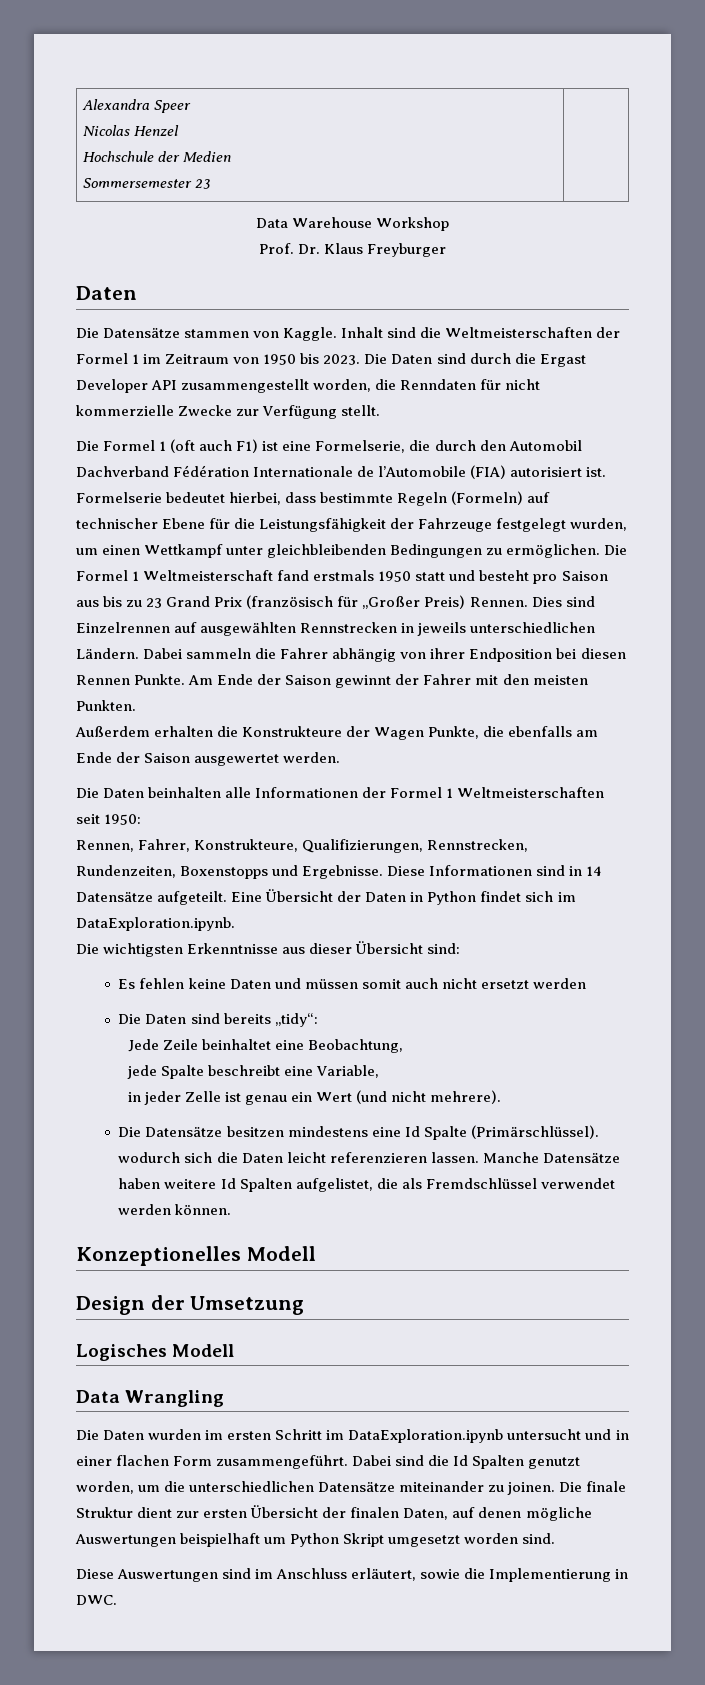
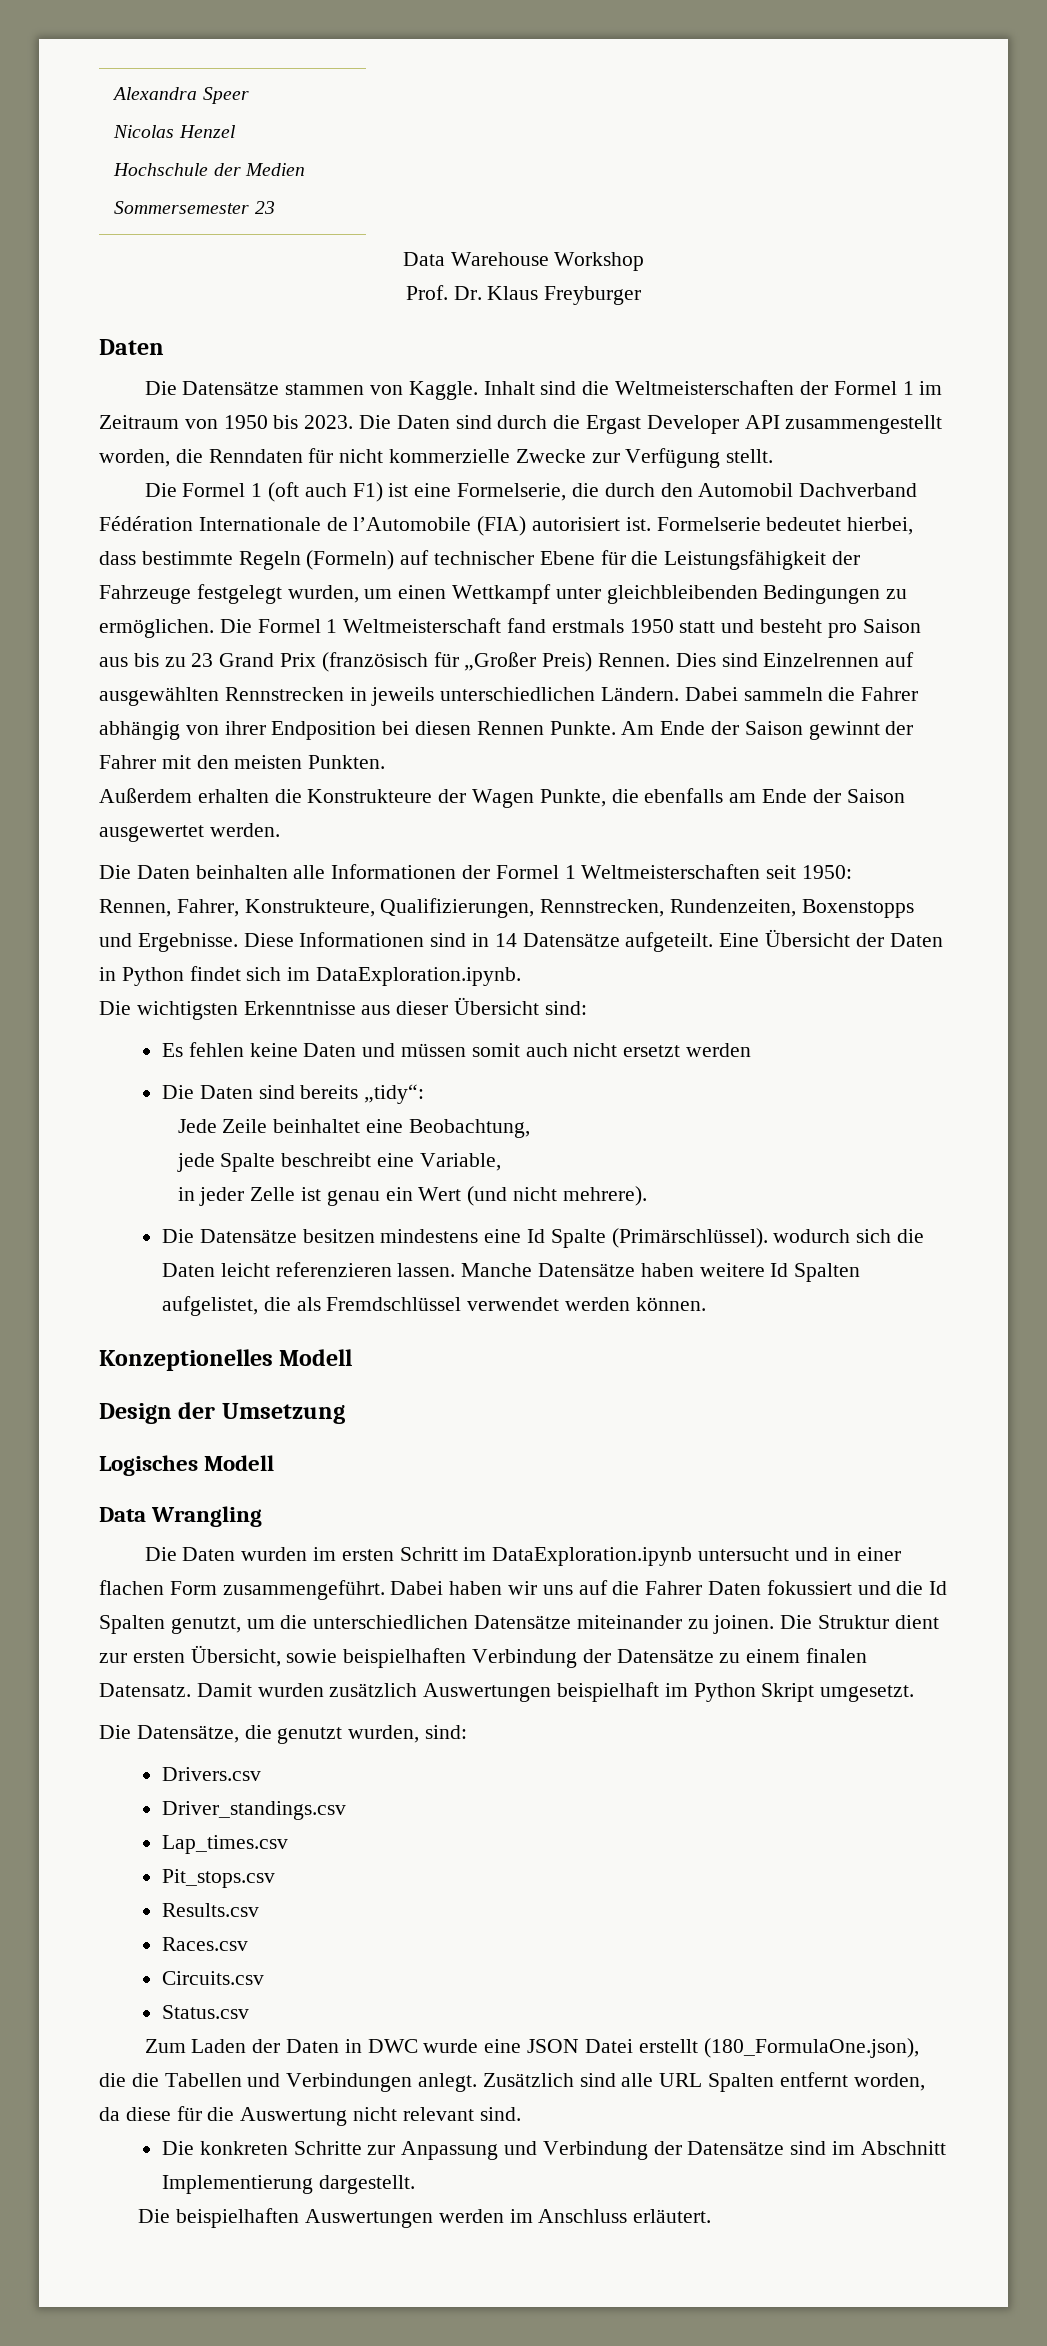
- Dabei sind die Id Spalten genutzt worden, um die unterschiedlichen Datensätze miteinander zu joinen.
+ Dabei haben wir uns auf die Fahrer Daten fokussiert und die Id Spalten genutzt, um die unterschiedlichen Datensätze miteinander zu joinen.
- Die finale Struktur dient zur ersten Übersicht der finalen Daten, auf denen mögliche Auswertungen beispielhaft um Python Skript umgesetzt worden sind.
- Diese Auswertungen sind im Anschluss erläutert, sowie die Implementierung in DWC.
+ Die Struktur dient zur ersten Übersicht, sowie beispielhaften Verbindung der Datensätze zu einem finalen Datensatz. Damit wurden zusätzlich Auswertungen beispielhaft im Python Skript umgesetzt.
+ Die Datensätze, die genutzt wurden, sind:
+ Drivers.csv
+ Driver_standings.csv
+ Lap_times.csv
+ Pit_stops.csv
+ Results.csv
+ Races.csv
+ Circuits.csv
+ Status.csv
+ Zum Laden der Daten in DWC wurde eine JSON Datei erstellt (180_FormulaOne.json), die die Tabellen und Verbindungen anlegt. Zusätzlich sind alle URL Spalten entfernt worden, da diese für die Auswertung nicht relevant sind.
+ Die konkreten Schritte zur Anpassung und Verbindung der Datensätze sind im Abschnitt Implementierung dargestellt.
+ Die beispielhaften Auswertungen werden im Anschluss erläutert.

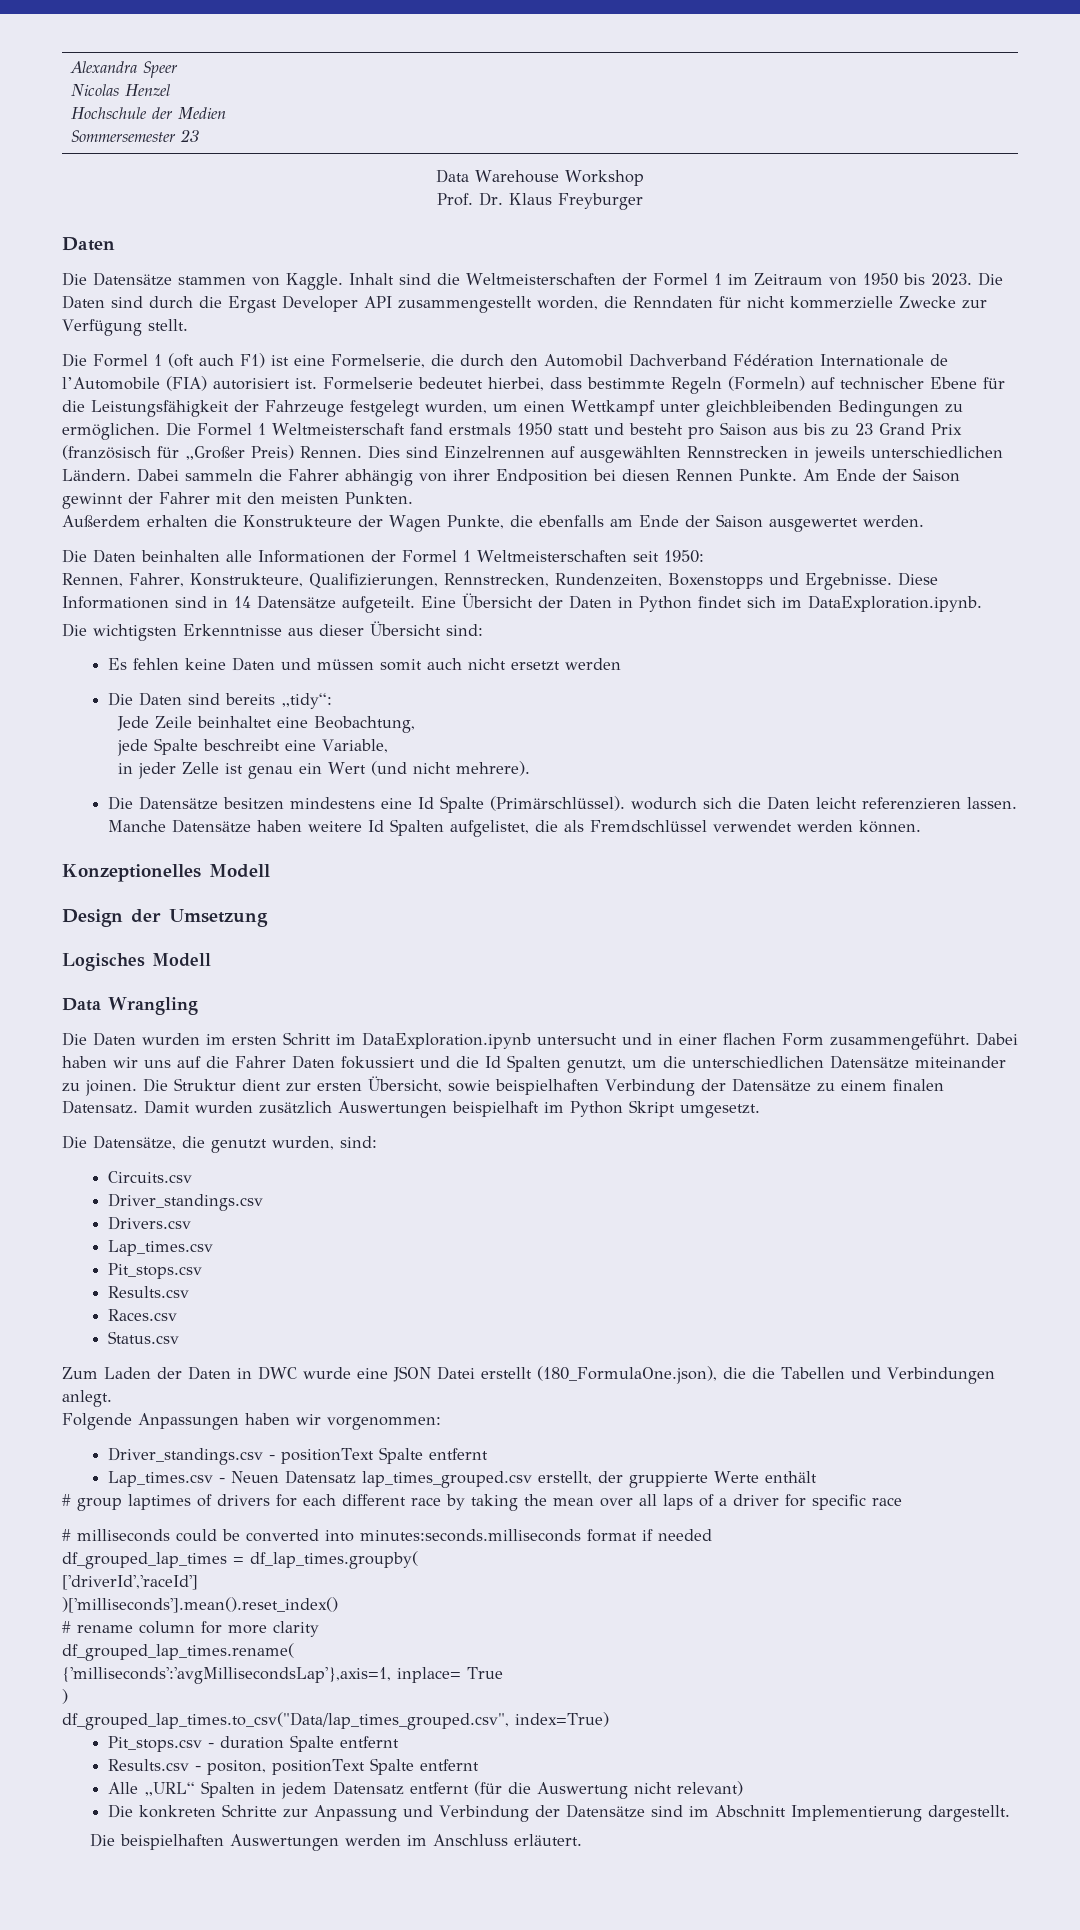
+ Circuits.csv
+ Driver_standings.csv
  Drivers.csv
- Driver_standings.csv
- Circuits.csv
- Zum Laden der Daten in DWC wurde eine JSON Datei erstellt (180_FormulaOne.json), die die Tabellen und Verbindungen anlegt. Zusätzlich sind alle URL Spalten entfernt worden, da diese für die Auswertung nicht relevant sind.
+ Zum Laden der Daten in DWC wurde eine JSON Datei erstellt (180_FormulaOne.json), die die Tabellen und Verbindungen anlegt.
+ Folgende Anpassungen haben wir vorgenommen:
+ Driver_standings.csv - positionText Spalte entfernt
+ Lap_times.csv - Neuen Datensatz lap_times_grouped.csv erstellt, der gruppierte Werte enthält
+ # group laptimes of drivers for each different race by taking the mean over all laps of a driver for specific race
+ # milliseconds could be converted into minutes:seconds.milliseconds format if needed
+ df_grouped_lap_times = df_lap_times.groupby(
+ ['driverId','raceId']
+ )['milliseconds'].mean().reset_index()
+ # rename column for more clarity
+ df_grouped_lap_times.rename(
+ {'milliseconds':'avgMillisecondsLap'},axis=1, inplace= True
+ )
+ df_grouped_lap_times.to_csv("Data/lap_times_grouped.csv", index=True)
+ Pit_stops.csv - duration Spalte entfernt
+ Results.csv - positon, positionText Spalte entfernt
+ Alle „URL“ Spalten in jedem Datensatz entfernt (für die Auswertung nicht relevant)

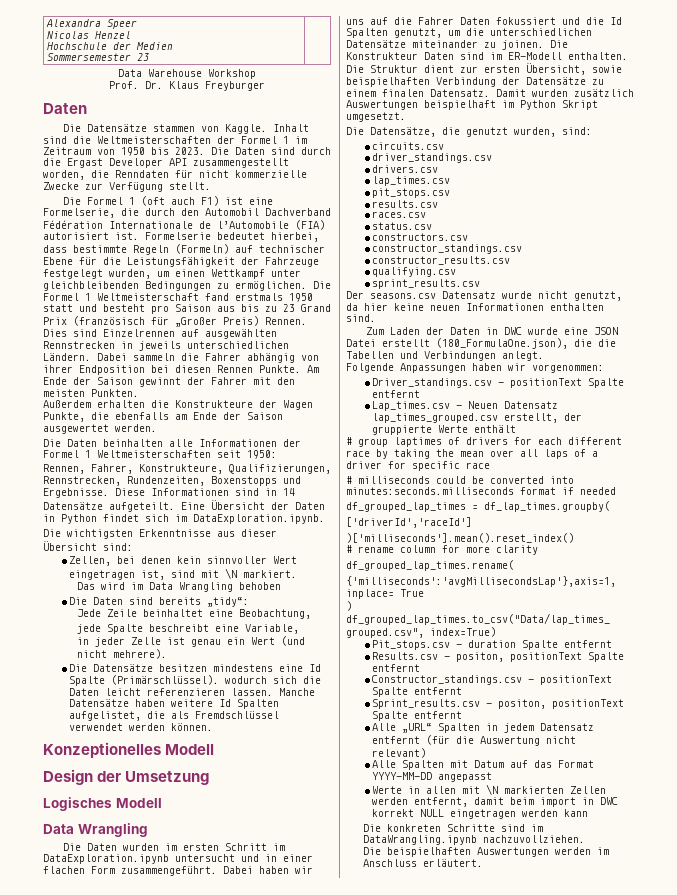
- Es fehlen keine Daten und müssen somit auch nicht ersetzt werden
+ Zellen, bei denen kein sinnvoller Wert eingetragen ist, sind mit \N markiert.
+ Das wird im Data Wrangling behoben
- Die Struktur dient zur ersten Übersicht, sowie beispielhaften Verbindung der Datensätze zu einem finalen Datensatz.
+ Die Konstrukteur Daten sind im ER-Modell enthalten. Die Struktur dient zur ersten Übersicht, sowie beispielhaften Verbindung der Datensätze zu einem finalen Datensatz.
- Circuits.csv
- Driver_standings.csv
- Drivers.csv
- Lap_times.csv
- Pit_stops.csv
- Results.csv
- Races.csv
- Status.csv
+ circuits.csv
+ driver_standings.csv
+ drivers.csv
+ lap_times.csv
+ pit_stops.csv
+ results.csv
+ races.csv
+ status.csv
+ constructors.csv
+ constructor_standings.csv
+ constructor_results.csv
+ qualifying.csv
+ sprint_results.csv
+ Der seasons.csv Datensatz wurde nicht genutzt, da hier keine neuen Informationen enthalten sind.
+ Constructor_standings.csv - positionText Spalte entfernt
+ Sprint_results.csv - positon, positionText Spalte entfernt
- Die konkreten Schritte zur Anpassung und Verbindung der Datensätze sind im Abschnitt Implementierung dargestellt.
+ Alle Spalten mit Datum auf das Format YYYY-MM-DD angepasst
+ Werte in allen mit \N markierten Zellen werden entfernt, damit beim import in DWC korrekt NULL eingetragen werden kann
+ Die konkreten Schritte sind im DataWrangling.ipynb nachzuvollziehen.

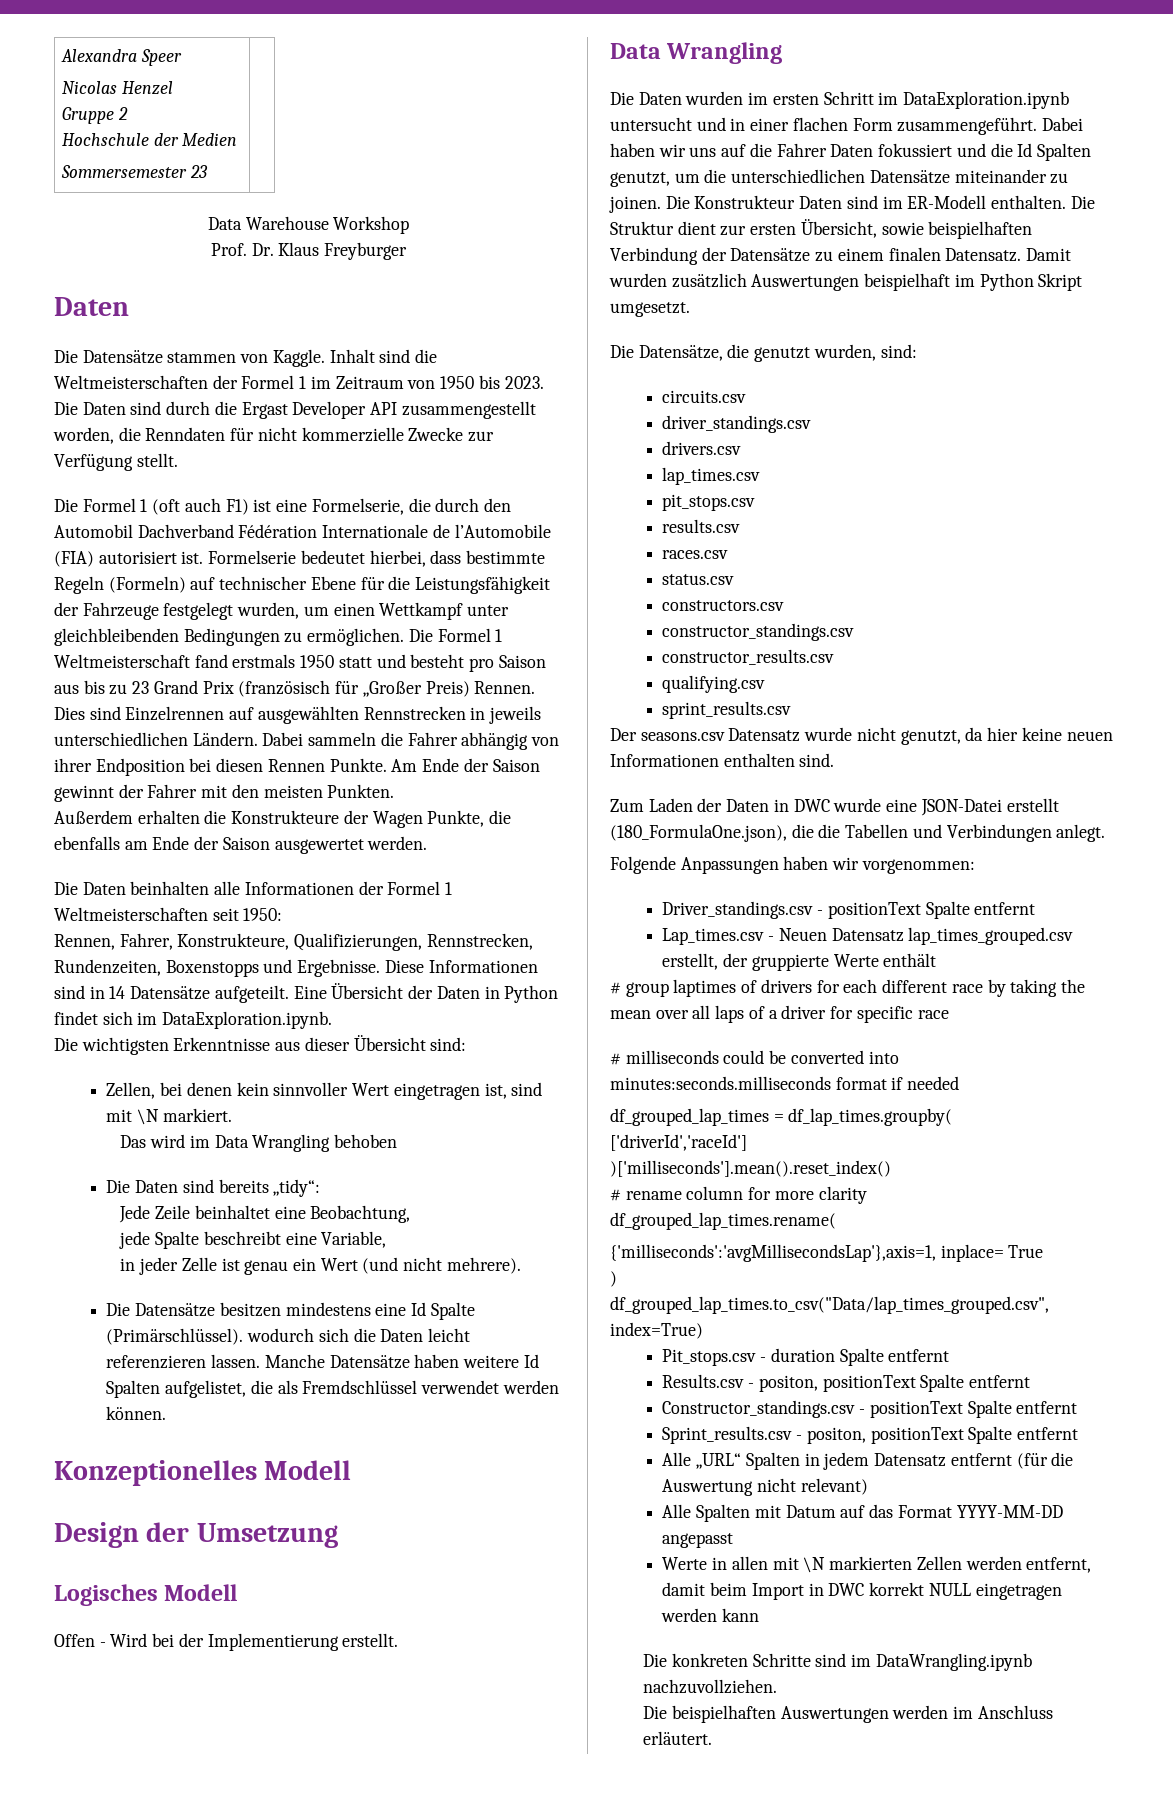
  Alexandra Speer
  Nicolas Henzel
+ Gruppe 2
+ Offen - Wird bei der Implementierung erstellt.
- Zum Laden der Daten in DWC wurde eine JSON Datei erstellt (180_FormulaOne.json), die die Tabellen und Verbindungen anlegt.
+ Zum Laden der Daten in DWC wurde eine JSON-Datei erstellt (180_FormulaOne.json), die die Tabellen und Verbindungen anlegt.
- Werte in allen mit \N markierten Zellen werden entfernt, damit beim import in DWC korrekt NULL eingetragen werden kann
+ Werte in allen mit \N markierten Zellen werden entfernt, damit beim Import in DWC korrekt NULL eingetragen werden kann

